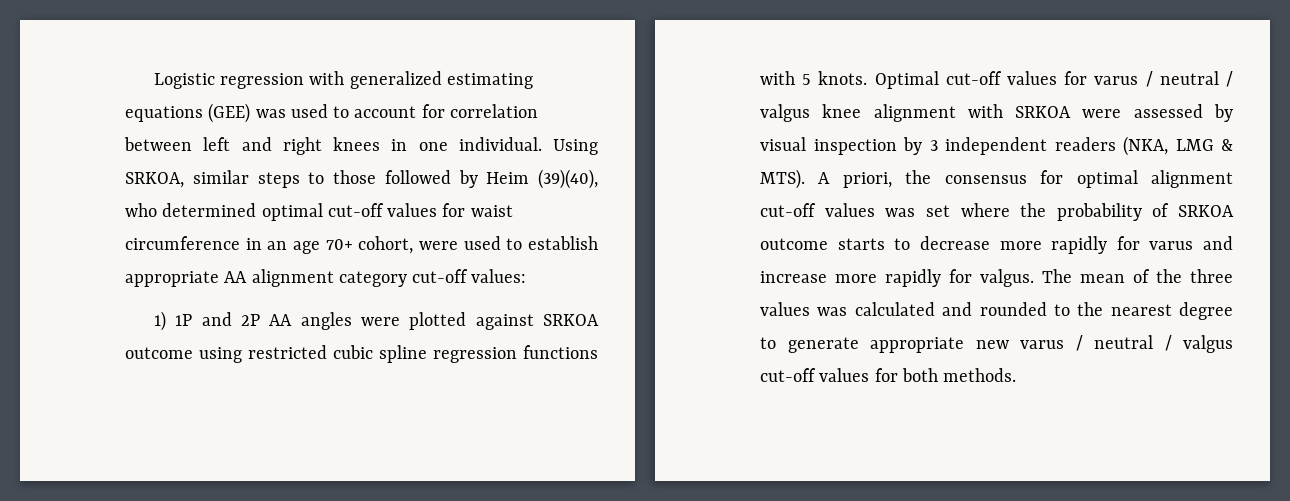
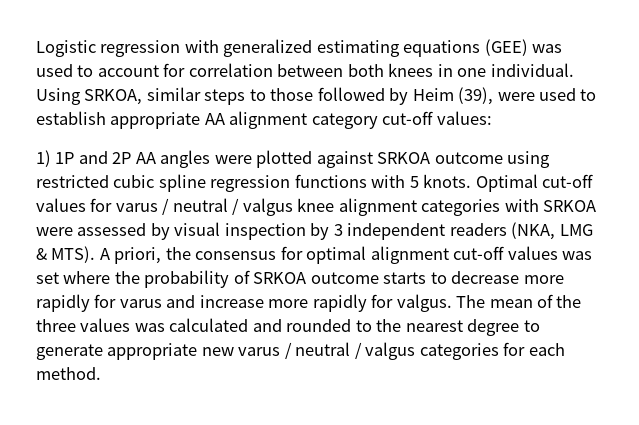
- Logistic regression with generalized estimating equations (GEE) was used to account for correlation between left and right knees in one individual.
+ Logistic regression with generalized estimating equations (GEE) was used to account for correlation between both knees in one individual.
- Using SRKOA, similar steps to those followed by Heim (39)(40), who determined optimal cut-off values for waist circumference in an age 70+ cohort, were used to establish appropriate AA alignment category cut-off values:
+ Using SRKOA, similar steps to those followed by Heim (39), were used to establish appropriate AA alignment category cut-off values:
- Optimal cut-off values for varus / neutral / valgus knee alignment with SRKOA were assessed by visual inspection by 3 independent readers (NKA, LMG & MTS).
+ Optimal cut-off values for varus / neutral / valgus knee alignment categories with SRKOA were assessed by visual inspection by 3 independent readers (NKA, LMG & MTS).
- The mean of the three values was calculated and rounded to the nearest degree to generate appropriate new varus / neutral / valgus cut-off values for both methods.
+ The mean of the three values was calculated and rounded to the nearest degree to generate appropriate new varus / neutral / valgus categories for each method.

